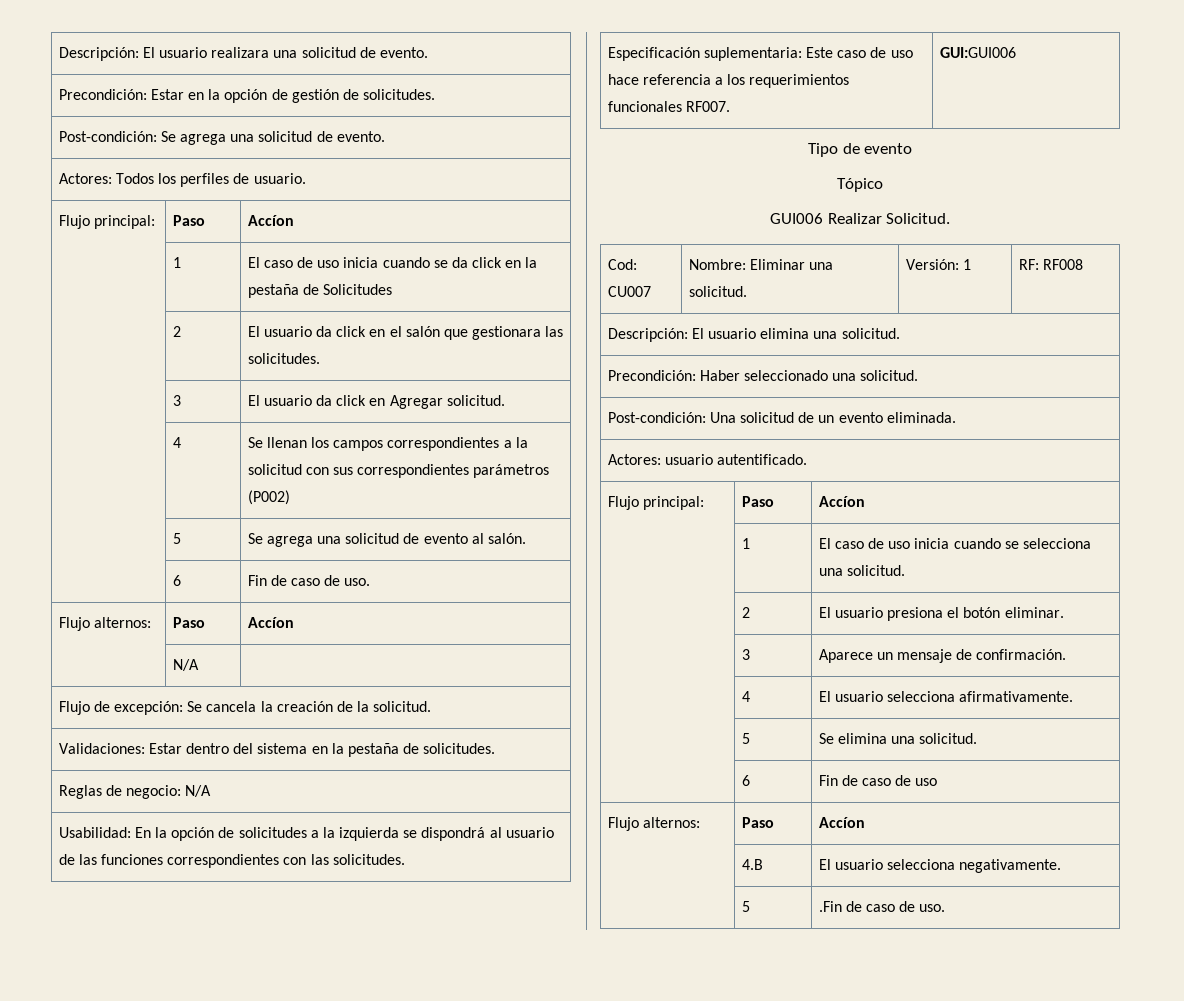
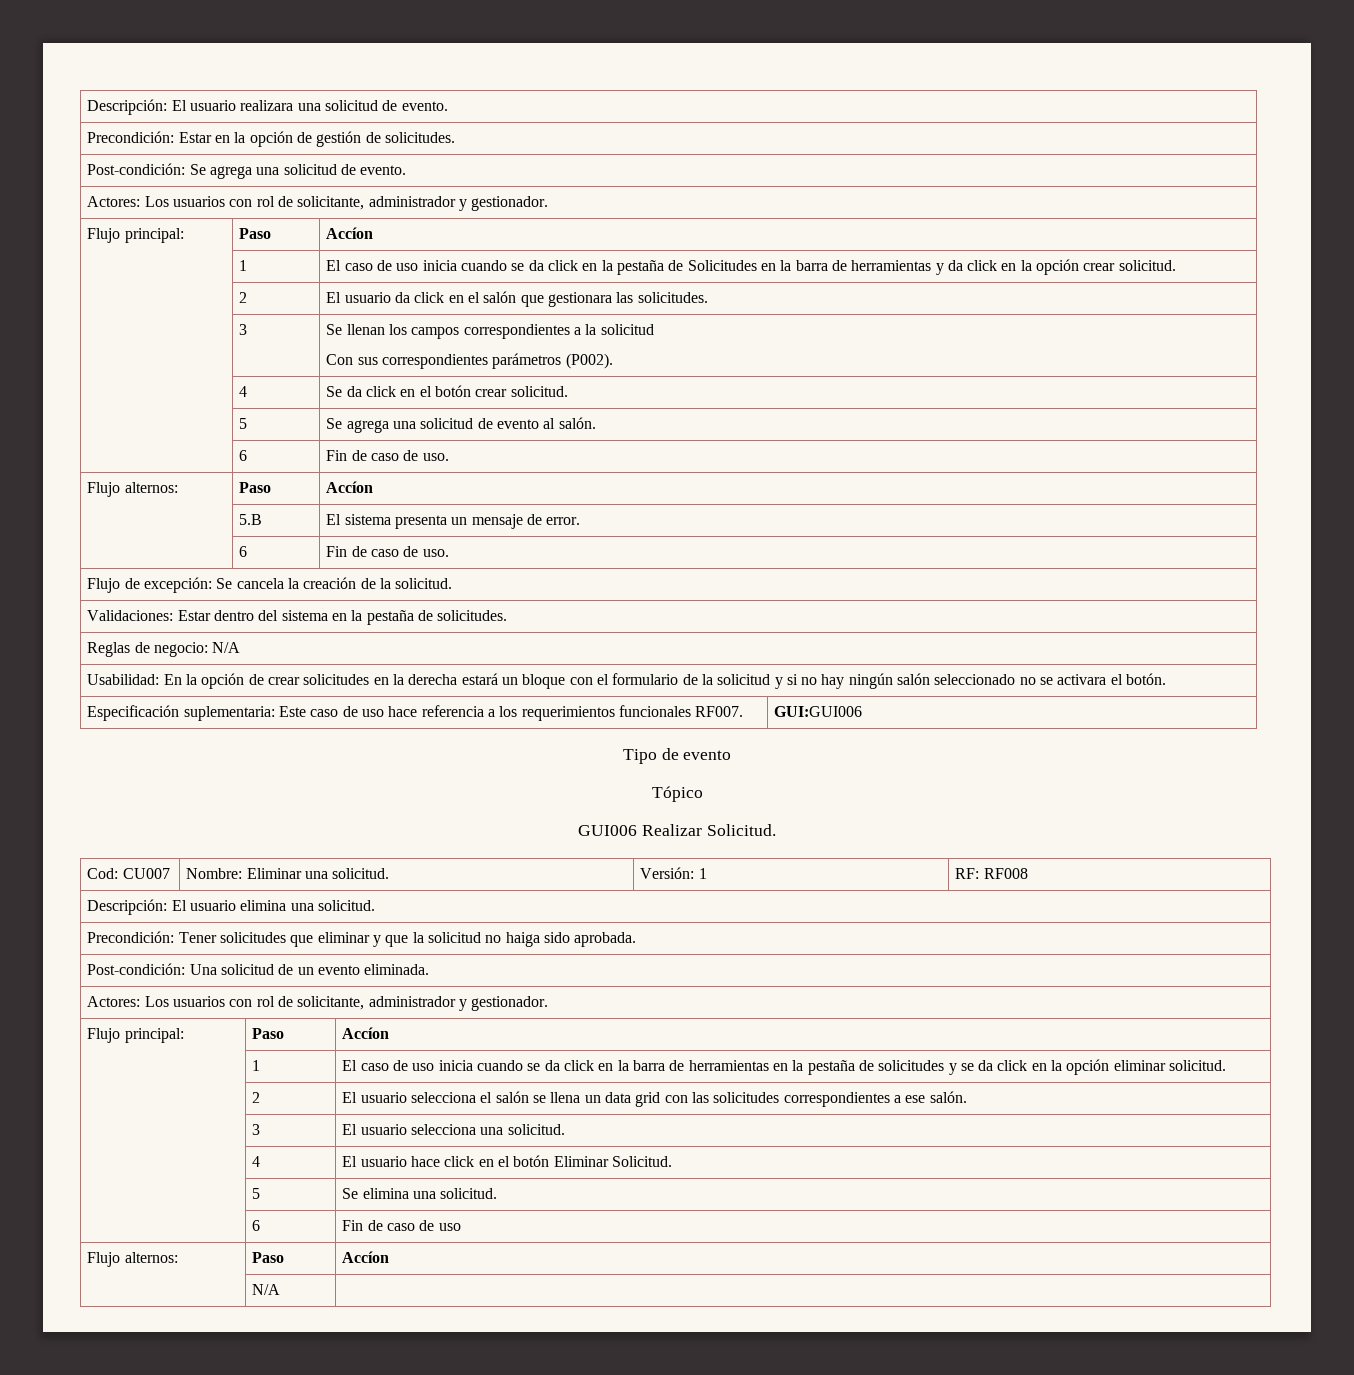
  Post-condición: Se agrega una solicitud de evento.
- Actores: Todos los perfiles de usuario.
+ Actores: Los usuarios con rol de solicitante, administrador y gestionador.
- | 1 | El caso de uso inicia cuando se da click en la pestaña de Solicitudes
+ | 1 | El caso de uso inicia cuando se da click en la pestaña de Solicitudes en la barra de herramientas y da click en la opción crear solicitud.
- | 3 | El usuario da click en Agregar solicitud.
- | 4 | Se llenan los campos correspondientes a la solicitud con sus correspondientes parámetros (P002)
+ | 3 | Se llenan los campos correspondientes a la solicitud
+ Con sus correspondientes parámetros (P002).
+ | 4 | Se da click en el botón crear solicitud.
- | N/A |
+ | 5.B | El sistema presenta un mensaje de error.
+ | 6 | Fin de caso de uso.
- Usabilidad: En la opción de solicitudes a la izquierda se dispondrá al usuario de las funciones correspondientes con las solicitudes.
+ Usabilidad: En la opción de crear solicitudes en la derecha estará un bloque con el formulario de la solicitud y si no hay ningún salón seleccionado no se activara el botón.
- Precondición: Haber seleccionado una solicitud.
+ Precondición: Tener solicitudes que eliminar y que la solicitud no haiga sido aprobada.
  Post-condición: Una solicitud de un evento eliminada.
- Actores: usuario autentificado.
+ Actores: Los usuarios con rol de solicitante, administrador y gestionador.
- | 1 | El caso de uso inicia cuando se selecciona una solicitud.
- | 2 | El usuario presiona el botón eliminar.
- | 3 | Aparece un mensaje de confirmación.
- | 4 | El usuario selecciona afirmativamente.
+ | 1 | El caso de uso inicia cuando se da click en la barra de herramientas en la pestaña de solicitudes y se da click en la opción eliminar solicitud.
+ | 2 | El usuario selecciona el salón se llena un data grid con las solicitudes correspondientes a ese salón.
+ | 3 | El usuario selecciona una solicitud.
+ | 4 | El usuario hace click en el botón Eliminar Solicitud.
- | 4.B | El usuario selecciona negativamente.
- | 5 | .Fin de caso de uso.
+ | N/A |

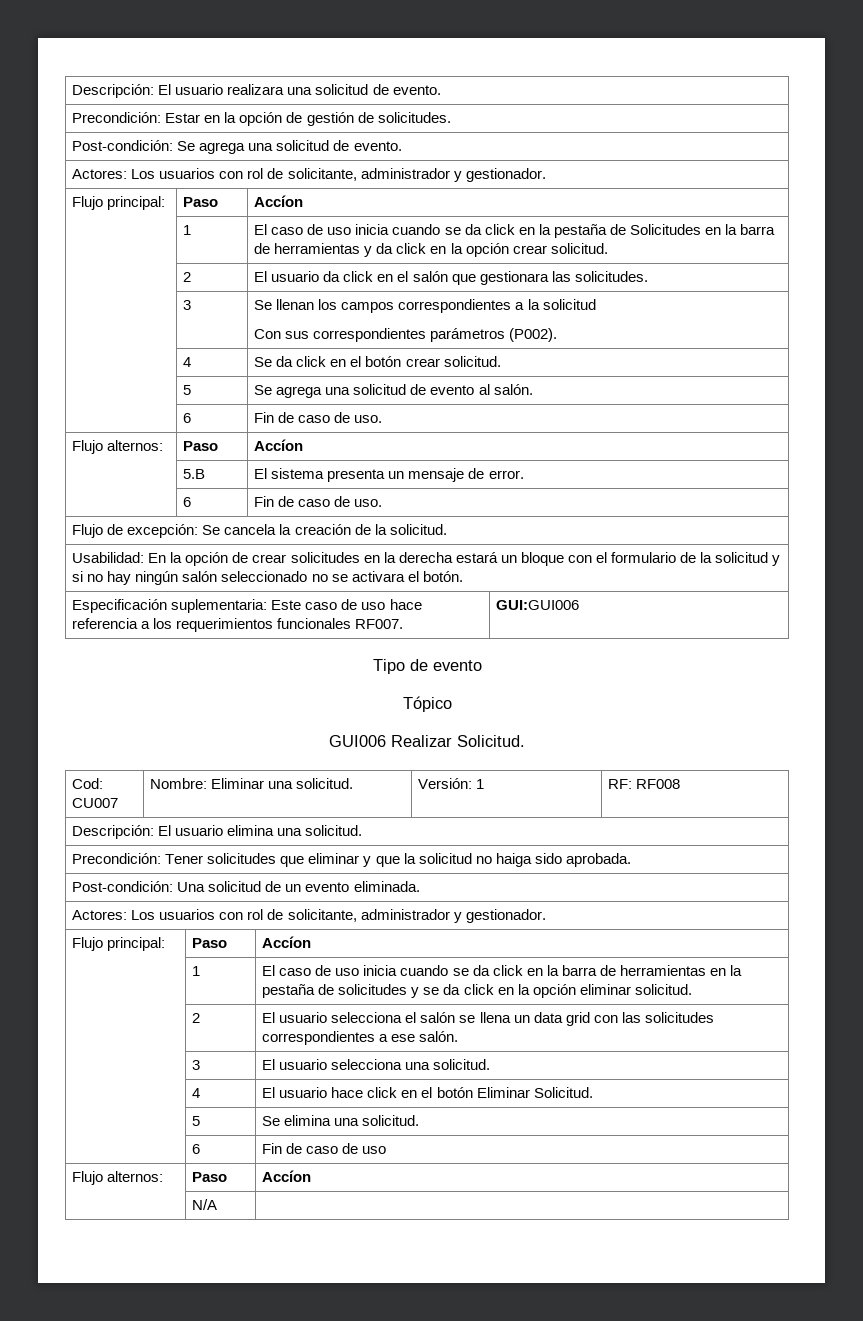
- Validaciones: Estar dentro del sistema en la pestaña de solicitudes.
- Reglas de negocio: N/A

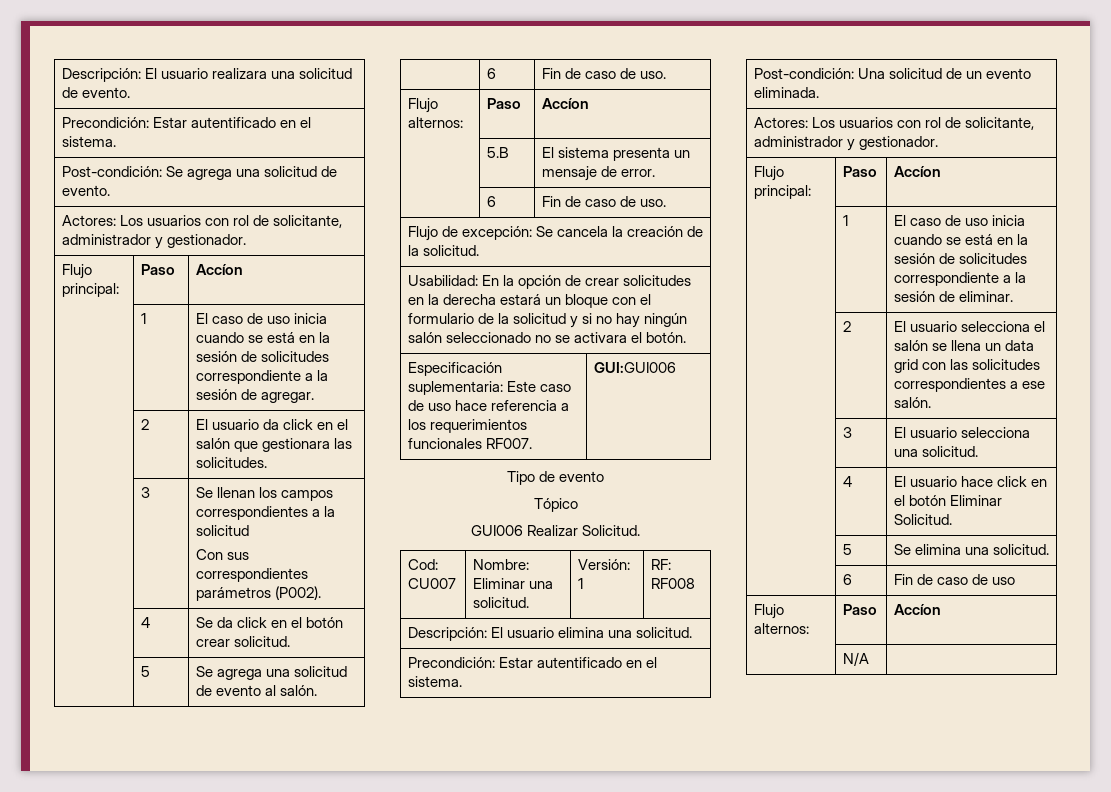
  Descripción: El usuario realizara una solicitud de evento.
- Precondición: Estar en la opción de gestión de solicitudes.
+ Precondición: Estar autentificado en el sistema.
- | 1 | El caso de uso inicia cuando se da click en la pestaña de Solicitudes en la barra de herramientas y da click en la opción crear solicitud.
+ | 1 | El caso de uso inicia cuando se está en la sesión de solicitudes correspondiente a la sesión de agregar.
  Descripción: El usuario elimina una solicitud.
- Precondición: Tener solicitudes que eliminar y que la solicitud no haiga sido aprobada.
+ Precondición: Estar autentificado en el sistema.
- | 1 | El caso de uso inicia cuando se da click en la barra de herramientas en la pestaña de solicitudes y se da click en la opción eliminar solicitud.
+ | 1 | El caso de uso inicia cuando se está en la sesión de solicitudes correspondiente a la sesión de eliminar.

